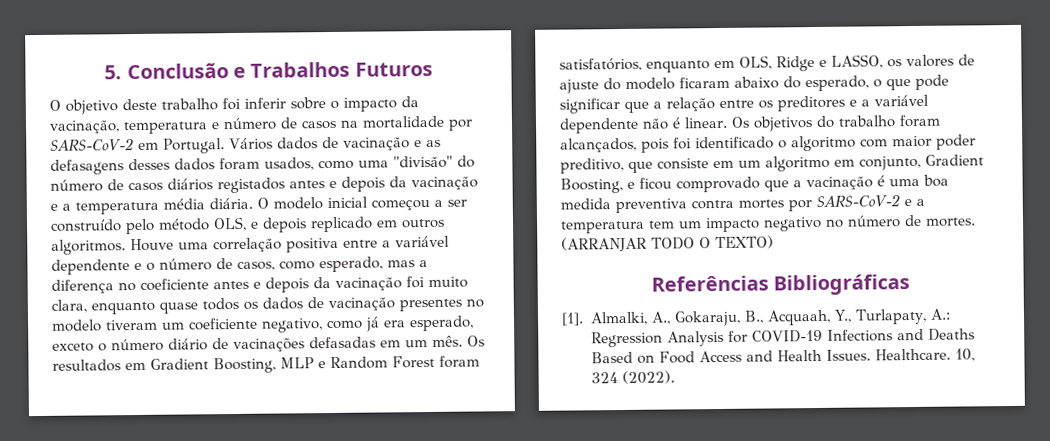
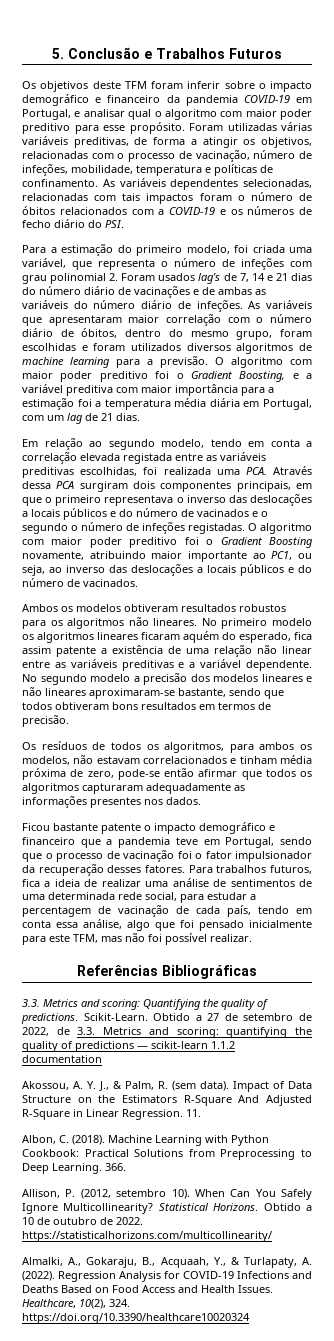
- O objetivo deste trabalho foi inferir sobre o impacto da vacinação, temperatura e número de casos na mortalidade por SARS-CoV-2 em Portugal. Vários dados de vacinação e as defasagens desses dados foram usados, como uma "divisão" do número de casos diários registados antes e depois da vacinação e a temperatura média diária. O modelo inicial começou a ser construído pelo método OLS, e depois replicado em outros algoritmos. Houve uma correlação positiva entre a variável dependente e o número de casos, como esperado, mas a diferença no coeficiente antes e depois da vacinação foi muito clara, enquanto quase todos os dados de vacinação presentes no modelo tiveram um coeficiente negativo, como já era esperado, exceto o número diário de vacinações defasadas em um mês. Os resultados em Gradient Boosting, MLP e Random Forest foram satisfatórios, enquanto em OLS, Ridge e LASSO, os valores de ajuste do modelo ficaram abaixo do esperado, o que pode significar que a relação entre os preditores e a variável dependente não é linear. Os objetivos do trabalho foram alcançados, pois foi identificado o algoritmo com maior poder preditivo, que consiste em um algoritmo em conjunto, Gradient Boosting, e ficou comprovado que a vacinação é uma boa medida preventiva contra mortes por SARS-CoV-2 e a temperatura tem um impacto negativo no número de mortes. (ARRANJAR TODO O TEXTO)
+ Os objetivos deste TFM foram inferir sobre o impacto demográfico e financeiro da pandemia COVID-19 em Portugal, e analisar qual o algoritmo com maior poder preditivo para esse propósito. Foram utilizadas várias variáveis preditivas, de forma a atingir os objetivos, relacionadas com o processo de vacinação, número de infeções, mobilidade, temperatura e políticas de confinamento. As variáveis dependentes selecionadas, relacionadas com tais impactos foram o número de óbitos relacionados com a COVID-19 e os números de fecho diário do PSI.
+ Para a estimação do primeiro modelo, foi criada uma variável, que representa o número de infeções com grau polinomial 2. Foram usados lag’s de 7, 14 e 21 dias do número diário de vacinações e de ambas as variáveis do número diário de infeções. As variáveis que apresentaram maior correlação com o número diário de óbitos, dentro do mesmo grupo, foram escolhidas e foram utilizados diversos algoritmos de machine learning para a previsão. O algoritmo com maior poder preditivo foi o Gradient Boosting, e a variável preditiva com maior importância para a estimação foi a temperatura média diária em Portugal, com um lag de 21 dias.
+ Em relação ao segundo modelo, tendo em conta a correlação elevada registada entre as variáveis preditivas escolhidas, foi realizada uma PCA. Através dessa PCA surgiram dois componentes principais, em que o primeiro representava o inverso das deslocações a locais públicos e do número de vacinados e o segundo o número de infeções registadas. O algoritmo com maior poder preditivo foi o Gradient Boosting novamente, atribuindo maior importante ao PC1, ou seja, ao inverso das deslocações a locais públicos e do número de vacinados.
+ Ambos os modelos obtiveram resultados robustos para os algoritmos não lineares. No primeiro modelo os algoritmos lineares ficaram aquém do esperado, fica assim patente a existência de uma relação não linear entre as variáveis preditivas e a variável dependente. No segundo modelo a precisão dos modelos lineares e não lineares aproximaram-se bastante, sendo que todos obtiveram bons resultados em termos de precisão.
+ Os resíduos de todos os algoritmos, para ambos os modelos, não estavam correlacionados e tinham média próxima de zero, pode-se então afirmar que todos os algoritmos capturaram adequadamente as informações presentes nos dados.
+ Ficou bastante patente o impacto demográfico e financeiro que a pandemia teve em Portugal, sendo que o processo de vacinação foi o fator impulsionador da recuperação desses fatores. Para trabalhos futuros, fica a ideia de realizar uma análise de sentimentos de uma determinada rede social, para estudar a percentagem de vacinação de cada país, tendo em conta essa análise, algo que foi pensado inicialmente para este TFM, mas não foi possível realizar.
  Referências Bibliográficas
- [1]. Almalki, A., Gokaraju, B., Acquaah, Y., Turlapaty, A.: Regression Analysis for COVID-19 Infections and Deaths Based on Food Access and Health Issues.
+ 3.3. Metrics and scoring: Quantifying the quality of predictions. Scikit-Learn. Obtido a 27 de setembro de 2022, de 3.3. Metrics and scoring: quantifying the quality of predictions — scikit-learn 1.1.2 documentation
+ Akossou, A. Y. J., & Palm, R. (sem data). Impact of Data Structure on the Estimators R-Square And Adjusted R-Square in Linear Regression. 11.
+ Albon, C. (2018). Machine Learning with Python Cookbook: Practical Solutions from Preprocessing to Deep Learning. 366.
+ Allison, P. (2012, setembro 10). When Can You Safely Ignore Multicollinearity? Statistical Horizons. Obtido a 10 de outubro de 2022. https://statisticalhorizons.com/multicollinearity/
+ Almalki, A., Gokaraju, B., Acquaah, Y., & Turlapaty, A. (2022). Regression Analysis for COVID-19 Infections and Deaths Based on Food Access and Health Issues.
- Healthcare. 10, 324 (2022).
+ Healthcare, 10(2), 324. https://doi.org/10.3390/healthcare10020324

